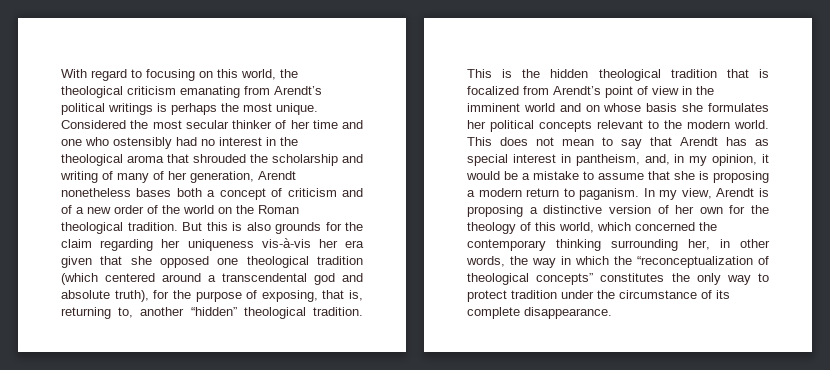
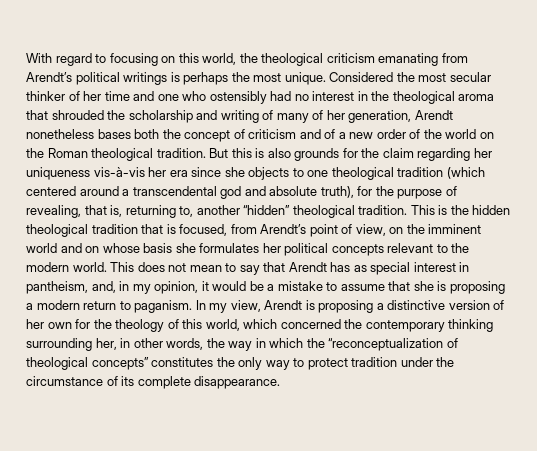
- Considered the most secular thinker of her time and one who ostensibly had no interest in the theological aroma that shrouded the scholarship and writing of many of her generation, Arendt nonetheless bases both a concept of criticism and of a new order of the world on the Roman theological tradition.
+ Considered the most secular thinker of her time and one who ostensibly had no interest in the theological aroma that shrouded the scholarship and writing of many of her generation, Arendt nonetheless bases both the concept of criticism and of a new order of the world on the Roman theological tradition.
- But this is also grounds for the claim regarding her uniqueness vis-à-vis her era given that she opposed one theological tradition (which centered around a transcendental god and absolute truth), for the purpose of exposing, that is, returning to, another “hidden” theological tradition.
+ But this is also grounds for the claim regarding her uniqueness vis-à-vis her era since she objects to one theological tradition (which centered around a transcendental god and absolute truth), for the purpose of revealing, that is, returning to, another “hidden” theological tradition.
- This is the hidden theological tradition that is focalized from Arendt’s point of view in the imminent world and on whose basis she formulates her political concepts relevant to the modern world.
+ This is the hidden theological tradition that is focused, from Arendt’s point of view, on the imminent world and on whose basis she formulates her political concepts relevant to the modern world.

